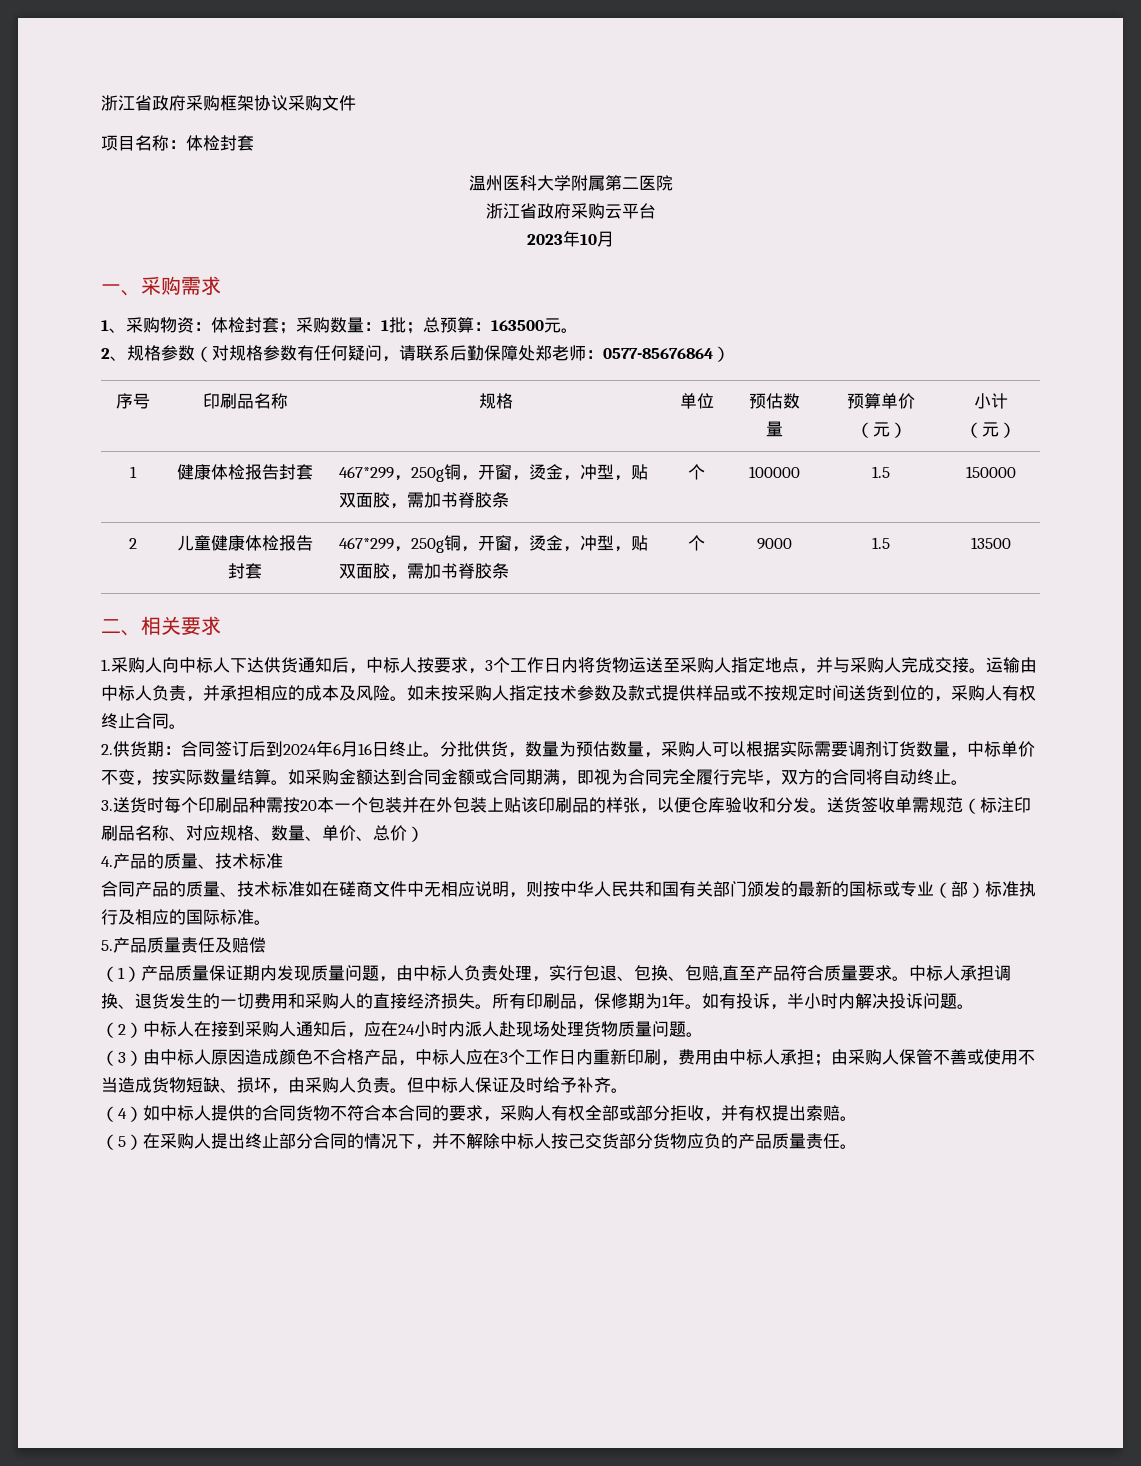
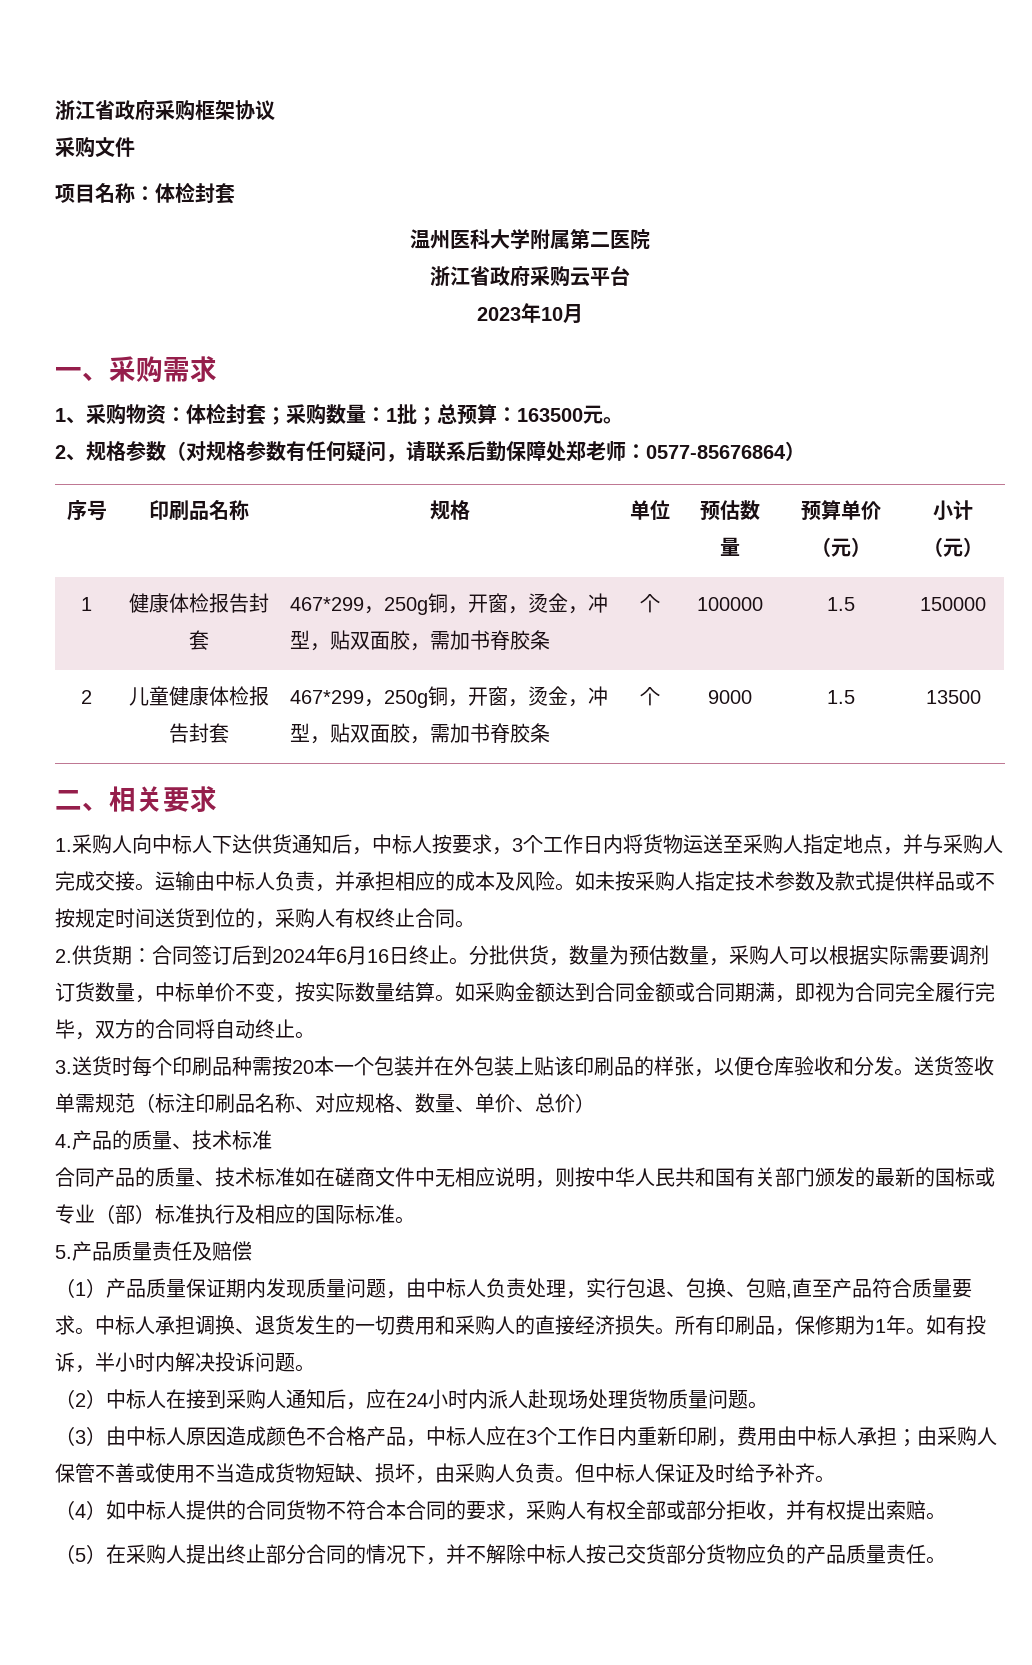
- 浙江省政府采购框架协议采购文件
+ 浙江省政府采购框架协议
+ 采购文件

